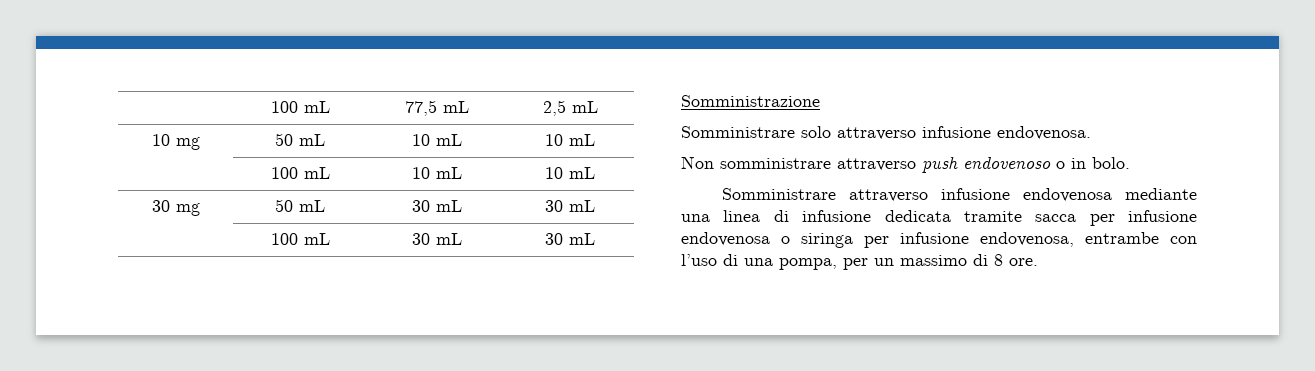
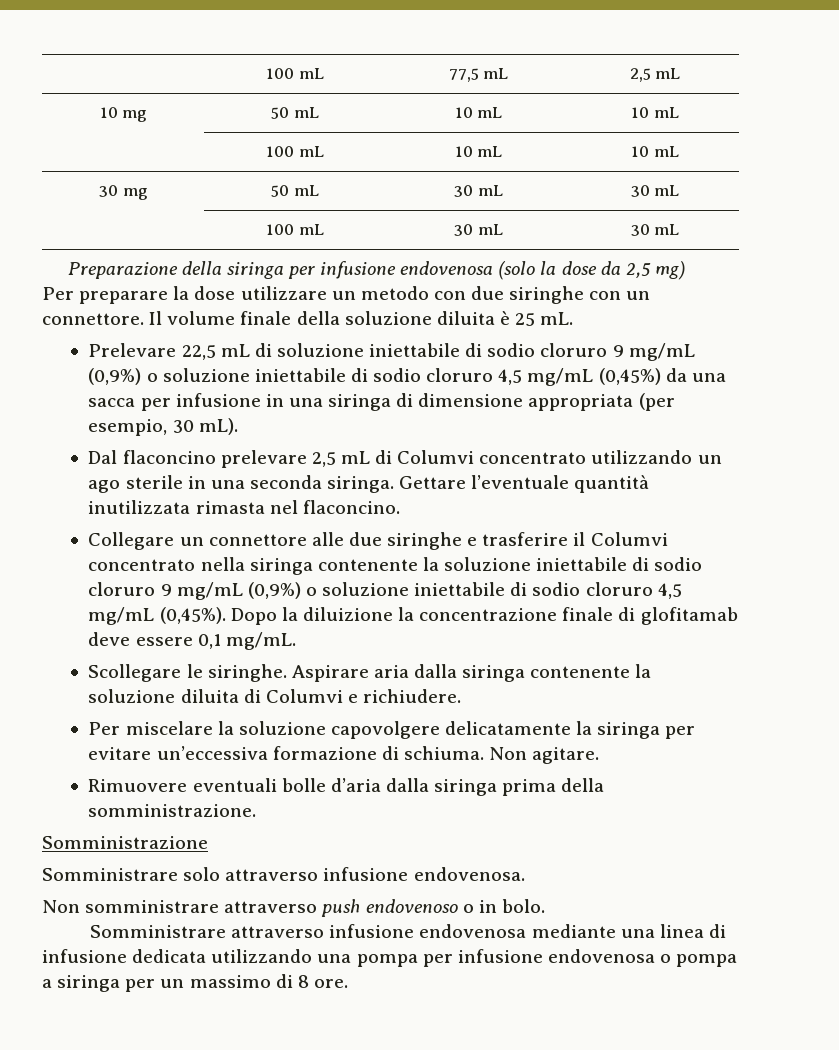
+ Preparazione della siringa per infusione endovenosa (solo la dose da 2,5 mg)
+ Per preparare la dose utilizzare un metodo con due siringhe con un connettore. Il volume finale della soluzione diluita è 25 mL.
+ Prelevare 22,5 mL di soluzione iniettabile di sodio cloruro 9 mg/mL (0,9%) o soluzione iniettabile di sodio cloruro 4,5 mg/mL (0,45%) da una sacca per infusione in una siringa di dimensione appropriata (per esempio, 30 mL).
+ Dal flaconcino prelevare 2,5 mL di Columvi concentrato utilizzando un ago sterile in una seconda siringa. Gettare l’eventuale quantità inutilizzata rimasta nel flaconcino.
+ Collegare un connettore alle due siringhe e trasferire il Columvi concentrato nella siringa contenente la soluzione iniettabile di sodio cloruro 9 mg/mL (0,9%) o soluzione iniettabile di sodio cloruro 4,5 mg/mL (0,45%). Dopo la diluizione la concentrazione finale di glofitamab deve essere 0,1 mg/mL.
+ Scollegare le siringhe. Aspirare aria dalla siringa contenente la soluzione diluita di Columvi e richiudere.
+ Per miscelare la soluzione capovolgere delicatamente la siringa per evitare un’eccessiva formazione di schiuma. Non agitare.
+ Rimuovere eventuali bolle d’aria dalla siringa prima della somministrazione.
- Somministrare attraverso infusione endovenosa mediante una linea di infusione dedicata tramite sacca per infusione endovenosa o siringa per infusione endovenosa, entrambe con l’uso di una pompa, per un massimo di 8 ore.
+ Somministrare attraverso infusione endovenosa mediante una linea di infusione dedicata utilizzando una pompa per infusione endovenosa o pompa a siringa per un massimo di 8 ore.

